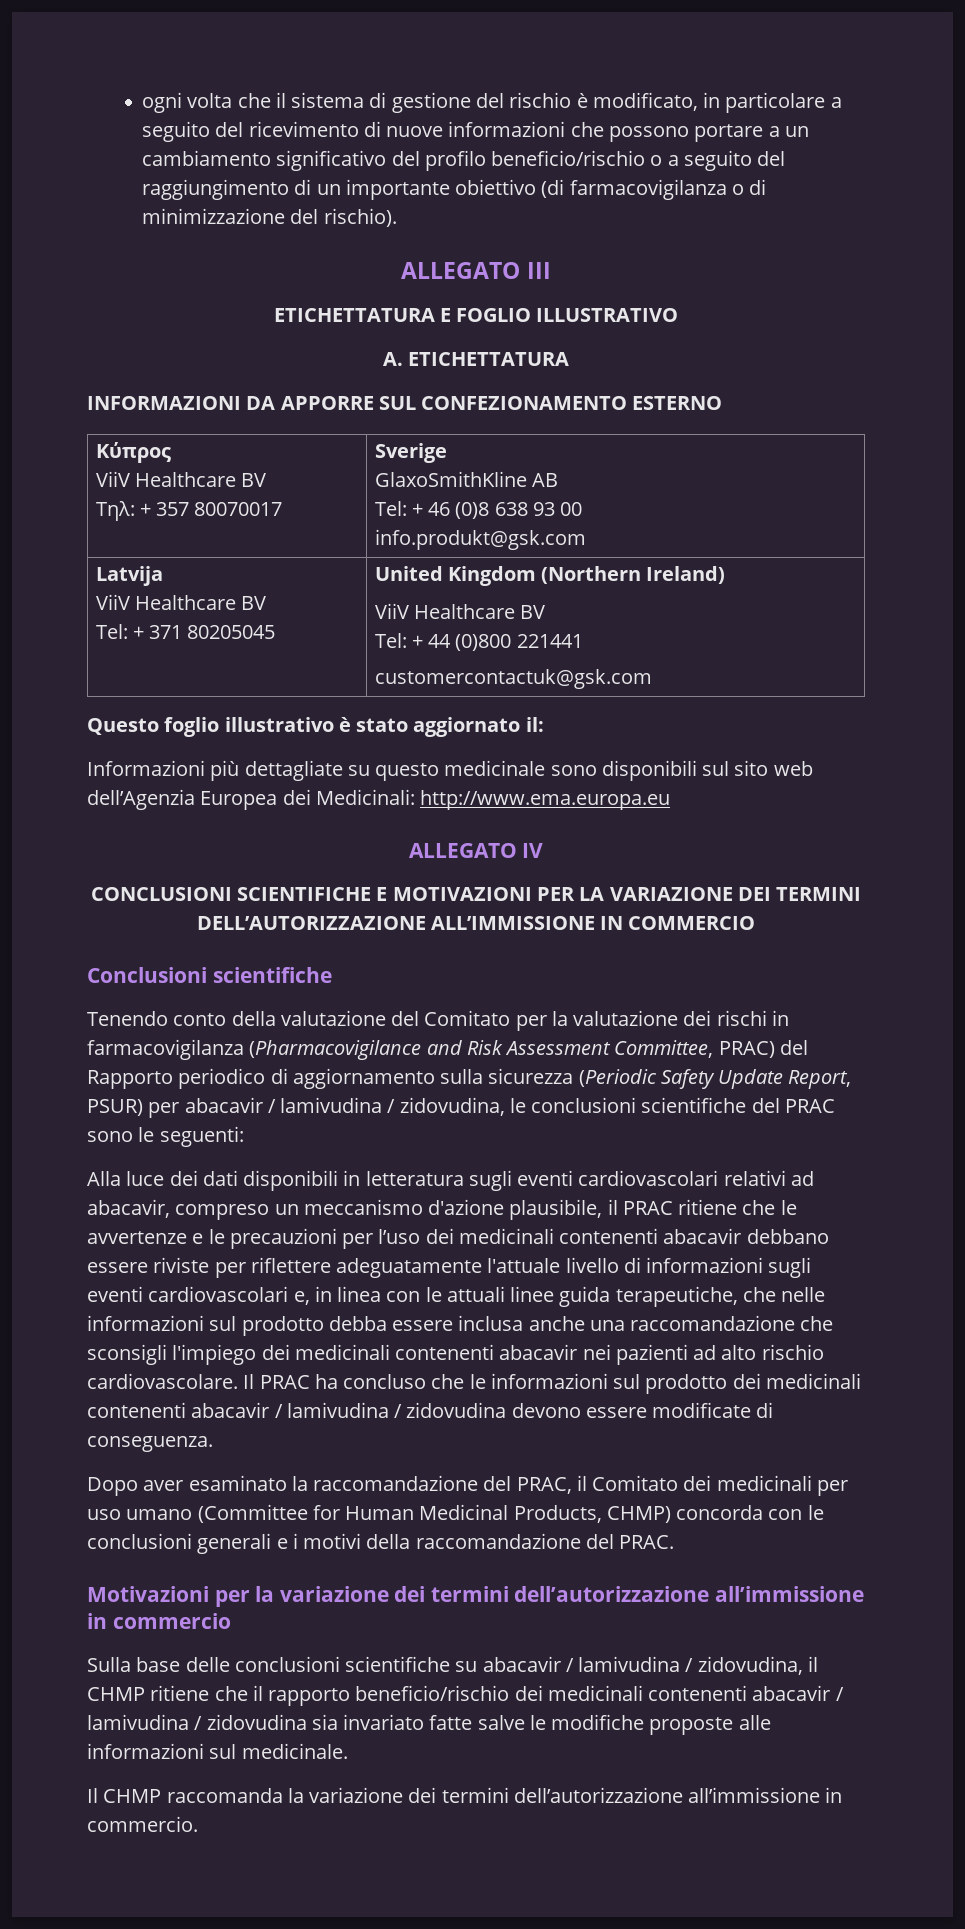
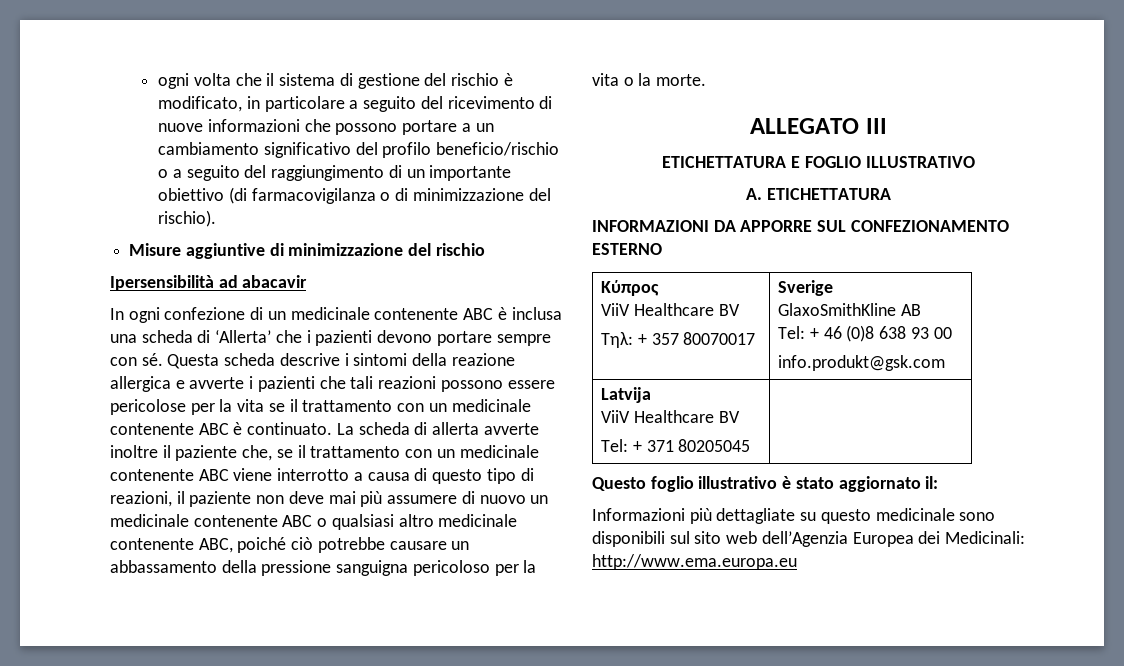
+ Misure aggiuntive di minimizzazione del rischio
+ Ipersensibilità ad abacavir
+ In ogni confezione di un medicinale contenente ABC è inclusa una scheda di ‘Allerta’ che i pazienti devono portare sempre con sé. Questa scheda descrive i sintomi della reazione allergica e avverte i pazienti che tali reazioni possono essere pericolose per la vita se il trattamento con un medicinale contenente ABC è continuato. La scheda di allerta avverte inoltre il paziente che, se il trattamento con un medicinale contenente ABC viene interrotto a causa di questo tipo di reazioni, il paziente non deve mai più assumere di nuovo un medicinale contenente ABC o qualsiasi altro medicinale contenente ABC, poiché ciò potrebbe causare un abbassamento della pressione sanguigna pericoloso per la vita o la morte.
  Latvija
  ViiV Healthcare BV
- Tel: + 371 80205045 | United Kingdom (Northern Ireland)
- ViiV Healthcare BV
- Tel: + 44 (0)800 221441
- customercontactuk@gsk.com
+ Tel: + 371 80205045 |
- ALLEGATO IV
- CONCLUSIONI SCIENTIFICHE E MOTIVAZIONI PER LA VARIAZIONE DEI TERMINI DELL’AUTORIZZAZIONE ALL’IMMISSIONE IN COMMERCIO
- Conclusioni scientifiche
- Tenendo conto della valutazione del Comitato per la valutazione dei rischi in farmacovigilanza (Pharmacovigilance and Risk Assessment Committee, PRAC) del Rapporto periodico di aggiornamento sulla sicurezza (Periodic Safety Update Report, PSUR) per abacavir / lamivudina / zidovudina, le conclusioni scientifiche del PRAC sono le seguenti:
- Alla luce dei dati disponibili in letteratura sugli eventi cardiovascolari relativi ad abacavir, compreso un meccanismo d'azione plausibile, il PRAC ritiene che le avvertenze e le precauzioni per l’uso dei medicinali contenenti abacavir debbano essere riviste per riflettere adeguatamente l'attuale livello di informazioni sugli eventi cardiovascolari e, in linea con le attuali linee guida terapeutiche, che nelle informazioni sul prodotto debba essere inclusa anche una raccomandazione che sconsigli l'impiego dei medicinali contenenti abacavir nei pazienti ad alto rischio cardiovascolare. Il PRAC ha concluso che le informazioni sul prodotto dei medicinali contenenti abacavir / lamivudina / zidovudina devono essere modificate di conseguenza.
- Dopo aver esaminato la raccomandazione del PRAC, il Comitato dei medicinali per uso umano (Committee for Human Medicinal Products, CHMP) concorda con le conclusioni generali e i motivi della raccomandazione del PRAC.
- Motivazioni per la variazione dei termini dell’autorizzazione all’immissione in commercio
- Sulla base delle conclusioni scientifiche su abacavir / lamivudina / zidovudina, il CHMP ritiene che il rapporto beneficio/rischio dei medicinali contenenti abacavir / lamivudina / zidovudina sia invariato fatte salve le modifiche proposte alle informazioni sul medicinale.
- Il CHMP raccomanda la variazione dei termini dell’autorizzazione all’immissione in commercio.

